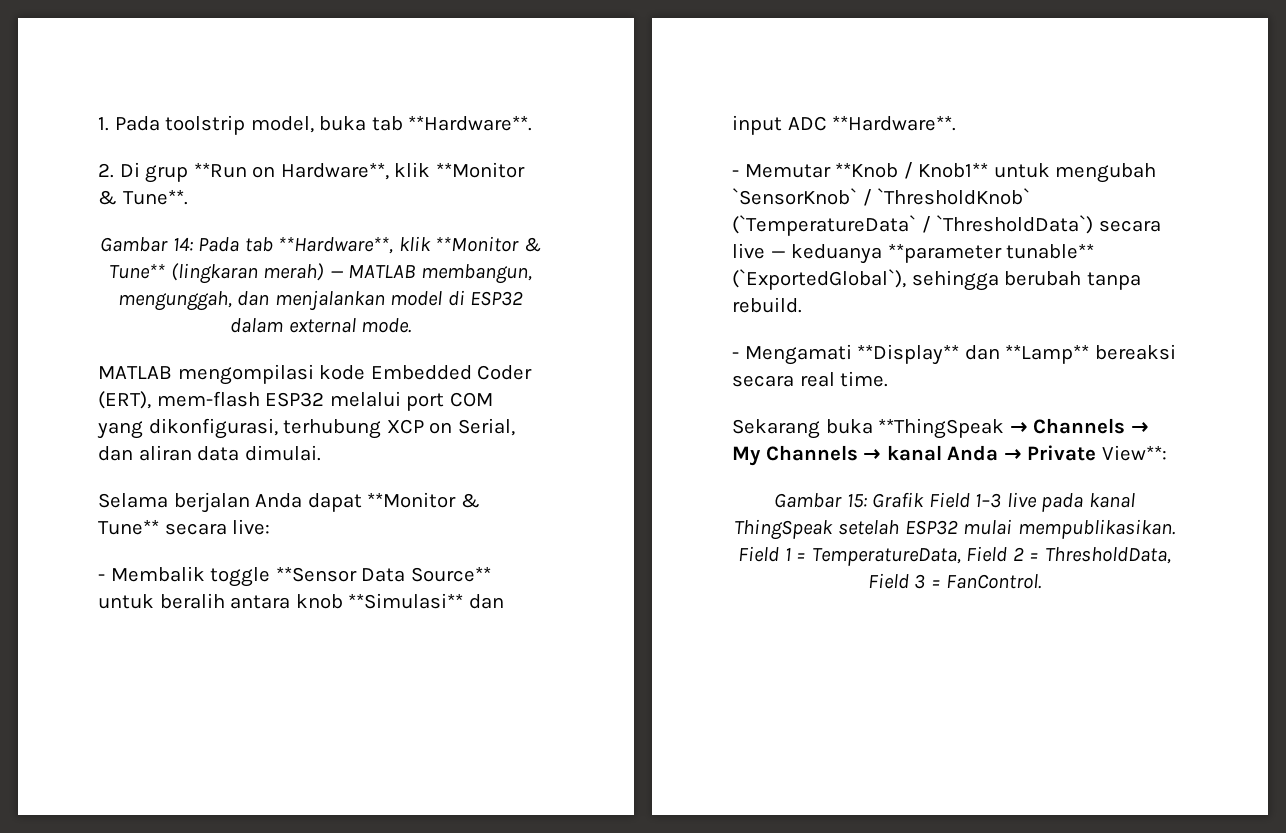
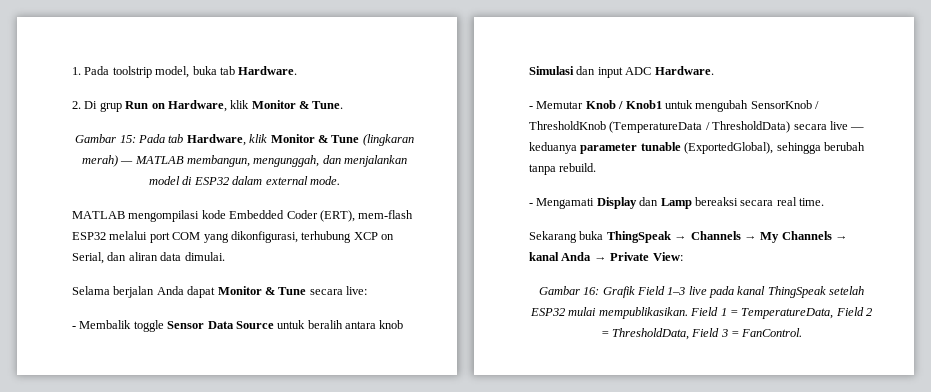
- 1. Pada toolstrip model, buka tab **Hardware**.
+ 1. Pada toolstrip model, buka tab Hardware.
- 2. Di grup **Run on Hardware**, klik **Monitor & Tune**.
- Gambar 14: Pada tab **Hardware**, klik **Monitor & Tune** (lingkaran merah) — MATLAB membangun, mengunggah, dan menjalankan model di ESP32 dalam external mode.
+ 2. Di grup Run on Hardware, klik Monitor & Tune.
+ Gambar 15: Pada tab Hardware, klik Monitor & Tune (lingkaran merah) — MATLAB membangun, mengunggah, dan menjalankan model di ESP32 dalam external mode.
- Selama berjalan Anda dapat **Monitor & Tune** secara live:
+ Selama berjalan Anda dapat Monitor & Tune secara live:
- - Membalik toggle **Sensor Data Source** untuk beralih antara knob **Simulasi** dan input ADC **Hardware**.
+ - Membalik toggle Sensor Data Source untuk beralih antara knob Simulasi dan input ADC Hardware.
- - Memutar **Knob / Knob1** untuk mengubah `SensorKnob` / `ThresholdKnob` (`TemperatureData` / `ThresholdData`) secara live — keduanya **parameter tunable** (`ExportedGlobal`), sehingga berubah tanpa rebuild.
+ - Memutar Knob / Knob1 untuk mengubah SensorKnob / ThresholdKnob (TemperatureData / ThresholdData) secara live — keduanya parameter tunable (ExportedGlobal), sehingga berubah tanpa rebuild.
- - Mengamati **Display** dan **Lamp** bereaksi secara real time.
+ - Mengamati Display dan Lamp bereaksi secara real time.
- Sekarang buka **ThingSpeak → Channels → My Channels → kanal Anda → Private View**:
- Gambar 15: Grafik Field 1–3 live pada kanal ThingSpeak setelah ESP32 mulai mempublikasikan.
+ Sekarang buka ThingSpeak → Channels → My Channels → kanal Anda → Private View:
+ Gambar 16: Grafik Field 1–3 live pada kanal ThingSpeak setelah ESP32 mulai mempublikasikan.

